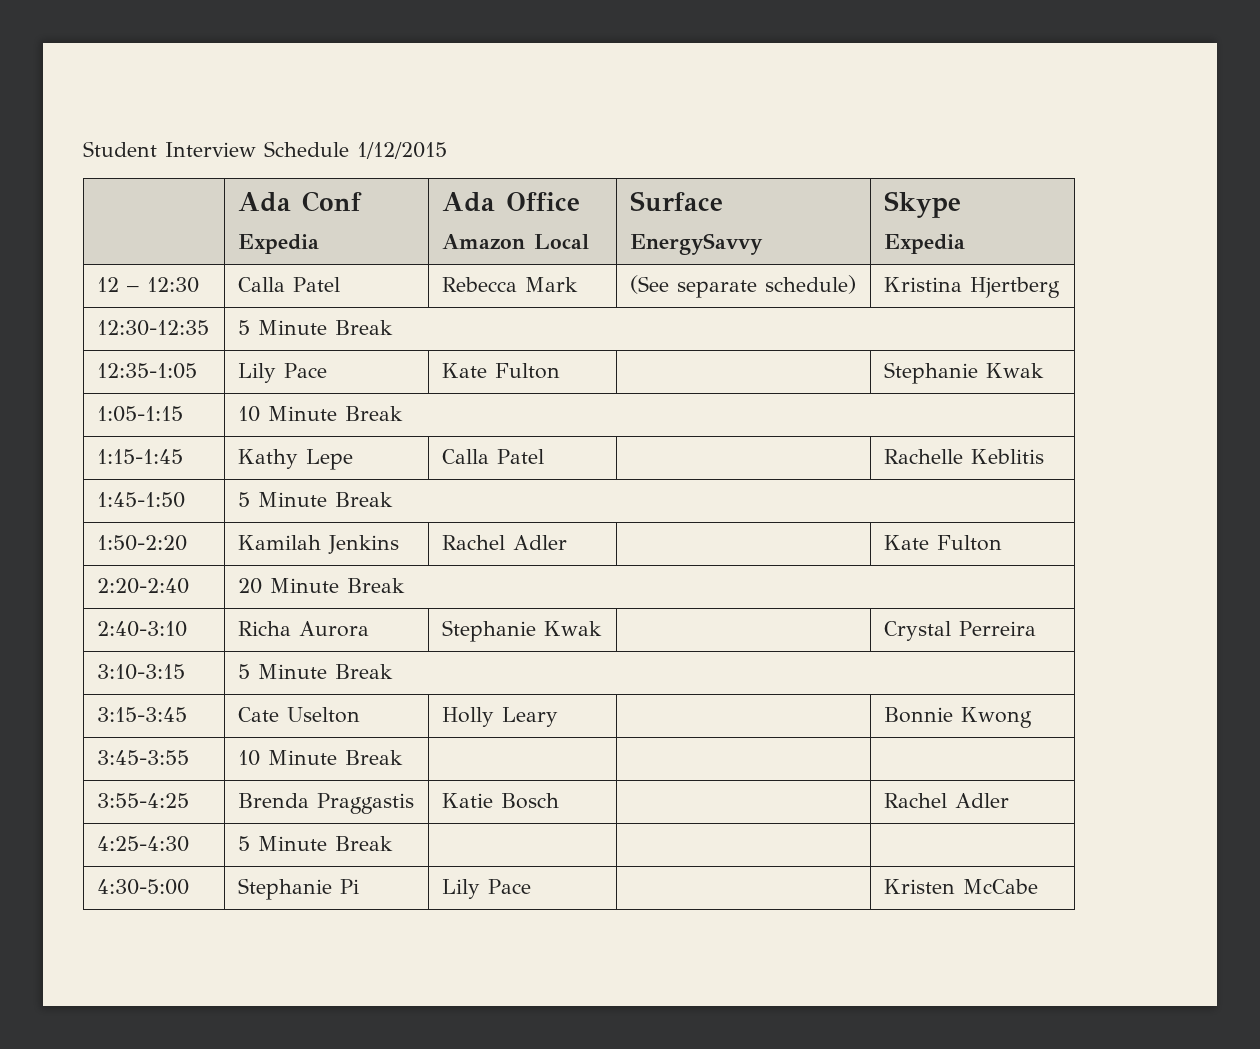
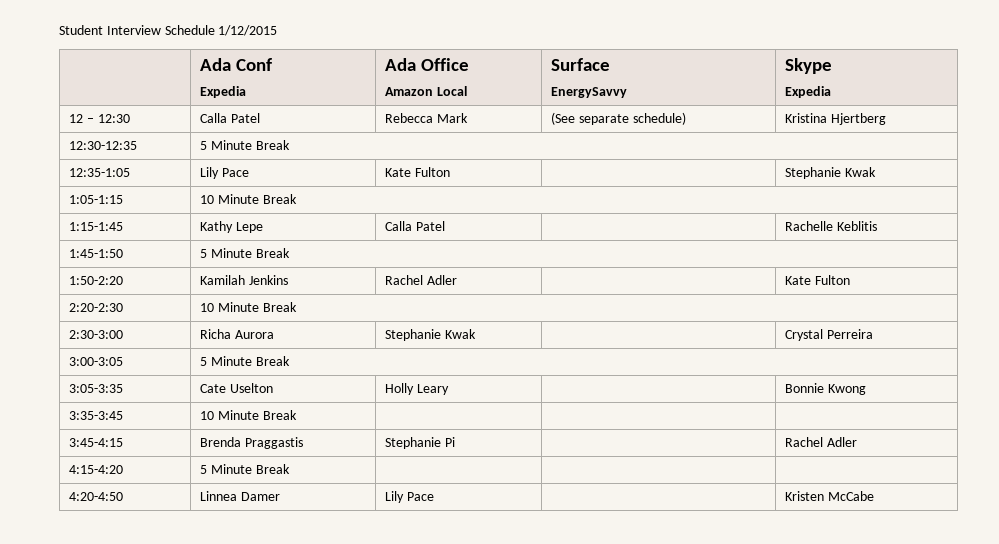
- 2:20-2:40 | 20 Minute Break
- 2:40-3:10 | Richa Aurora | Stephanie Kwak | | Crystal Perreira
+ 2:20-2:30 | 10 Minute Break
+ 2:30-3:00 | Richa Aurora | Stephanie Kwak | | Crystal Perreira
- 3:10-3:15 | 5 Minute Break
- 3:15-3:45 | Cate Uselton | Holly Leary | | Bonnie Kwong
+ 3:00-3:05 | 5 Minute Break
+ 3:05-3:35 | Cate Uselton | Holly Leary | | Bonnie Kwong
- 3:45-3:55 | 10 Minute Break | | |
+ 3:35-3:45 | 10 Minute Break | | |
- 3:55-4:25 | Brenda Praggastis | Katie Bosch | | Rachel Adler
+ 3:45-4:15 | Brenda Praggastis | Stephanie Pi | | Rachel Adler
- 4:25-4:30 | 5 Minute Break | | |
+ 4:15-4:20 | 5 Minute Break | | |
- 4:30-5:00 | Stephanie Pi | Lily Pace | | Kristen McCabe
+ 4:20-4:50 | Linnea Damer | Lily Pace | | Kristen McCabe

